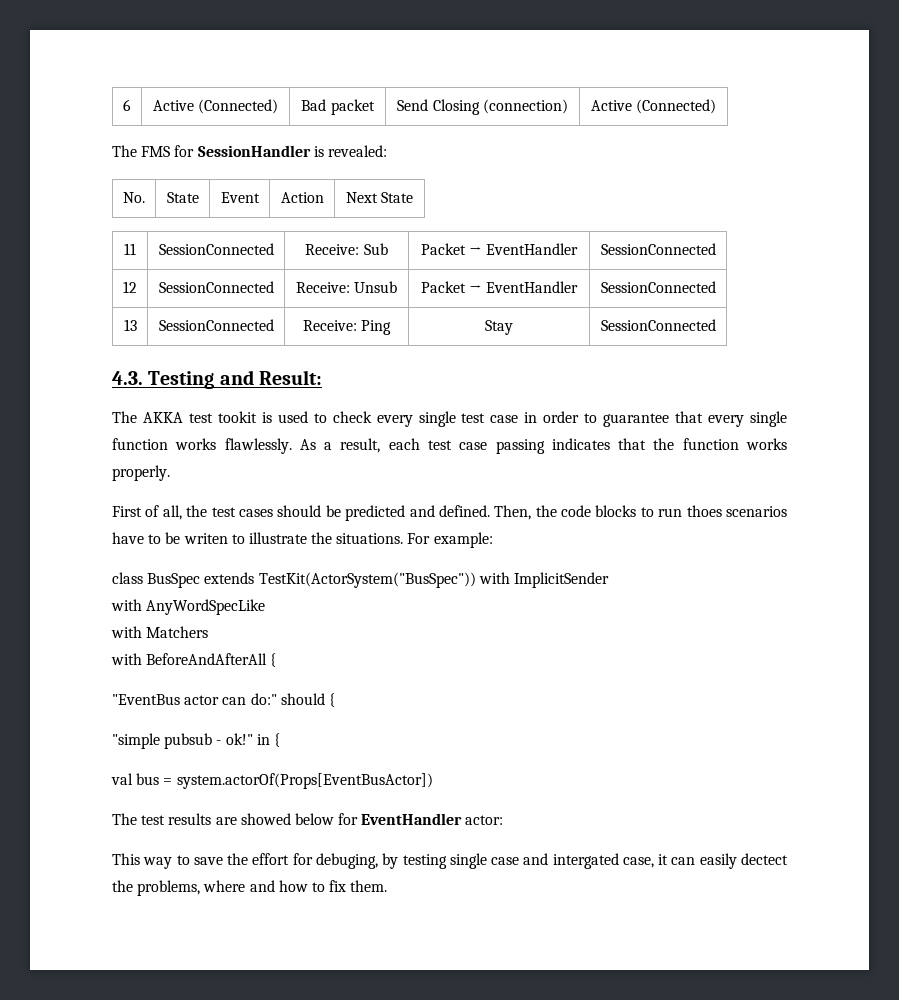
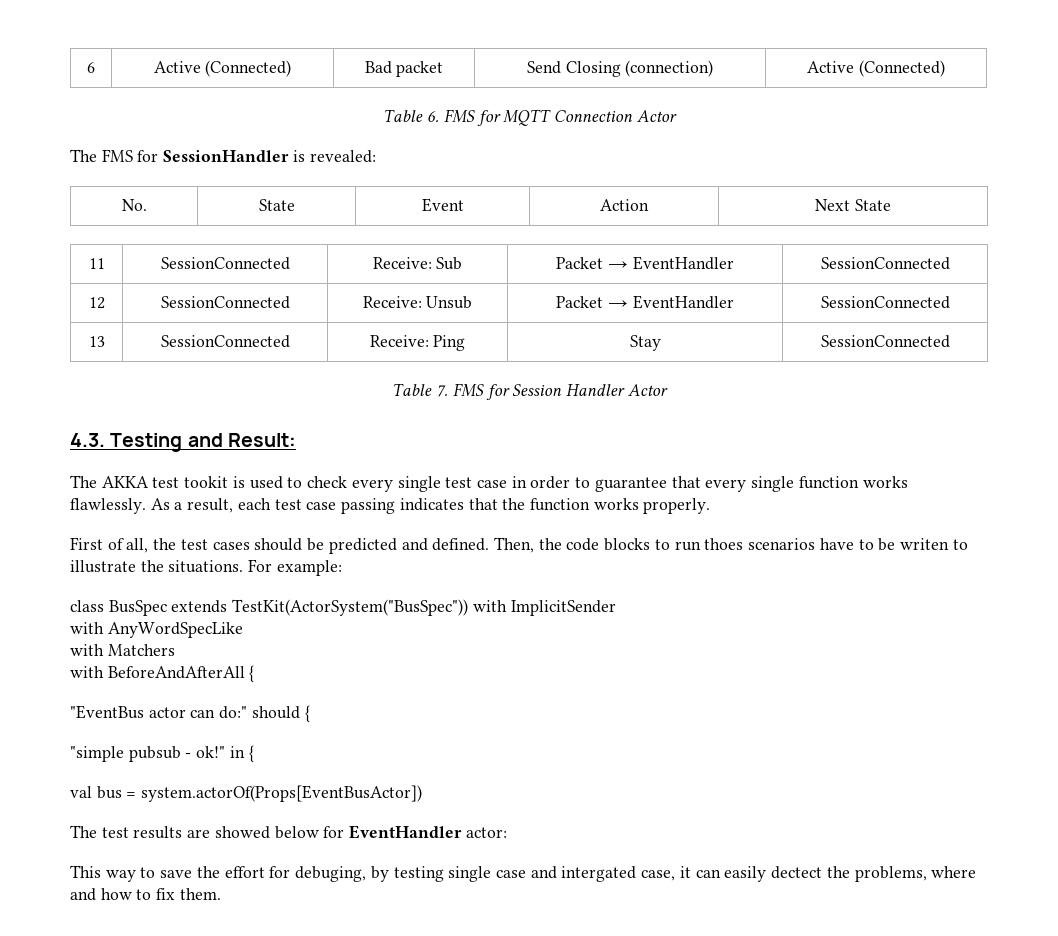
+ Table 6. FMS for MQTT Connection Actor
+ Table 7. FMS for Session Handler Actor

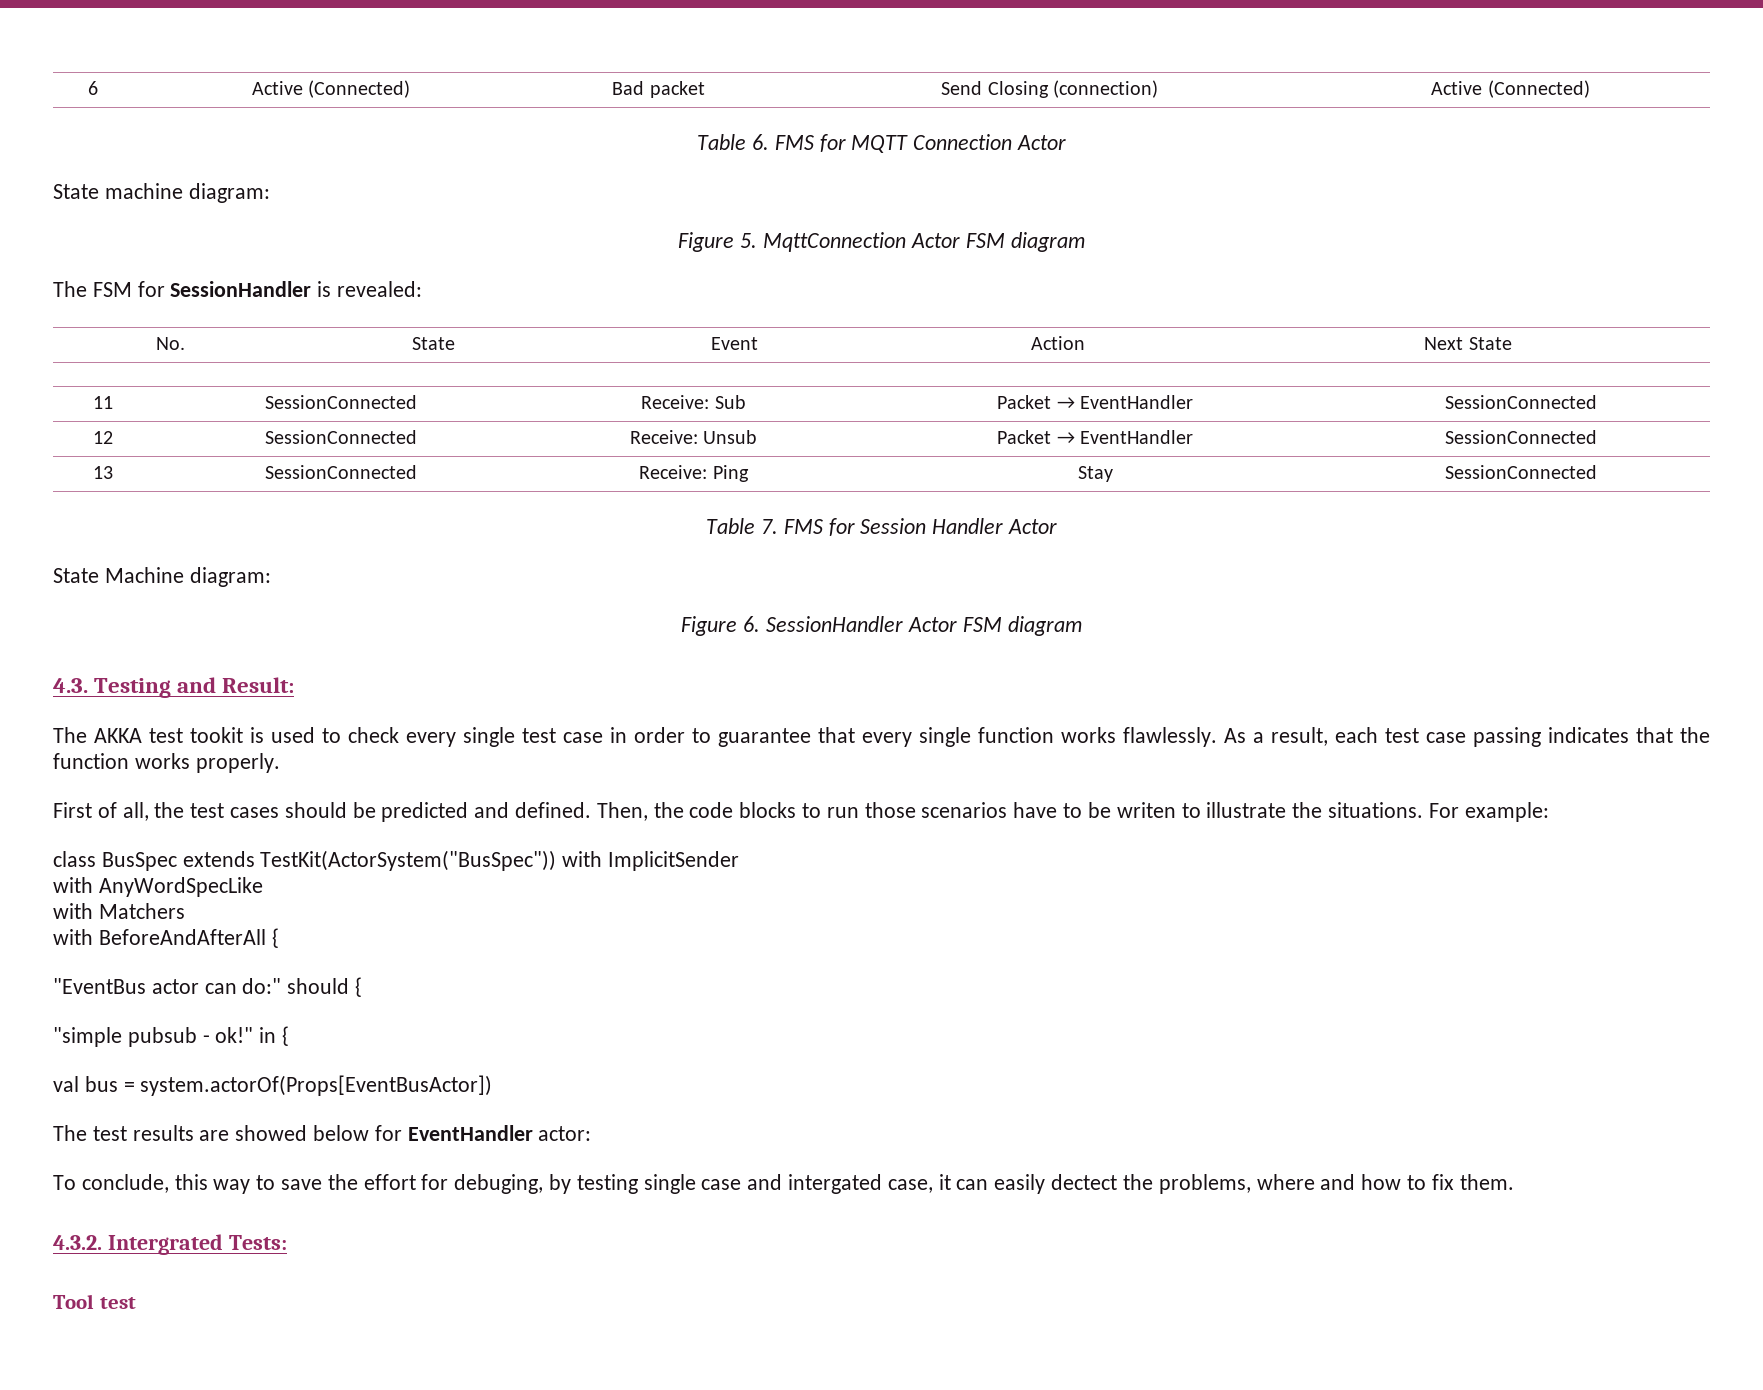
- The FMS for SessionHandler is revealed:
+ State machine diagram:
+ Figure 5. MqttConnection Actor FSM diagram
+ The FSM for SessionHandler is revealed:
+ State Machine diagram:
+ Figure 6. SessionHandler Actor FSM diagram
- Then, the code blocks to run thoes scenarios have to be writen to illustrate the situations.
+ Then, the code blocks to run those scenarios have to be writen to illustrate the situations.
- This way to save the effort for debuging, by testing single case and intergated case, it can easily dectect the problems, where and how to fix them.
+ To conclude, this way to save the effort for debuging, by testing single case and intergated case, it can easily dectect the problems, where and how to fix them.
+ 4.3.2. Intergrated Tests:
+ Tool test

